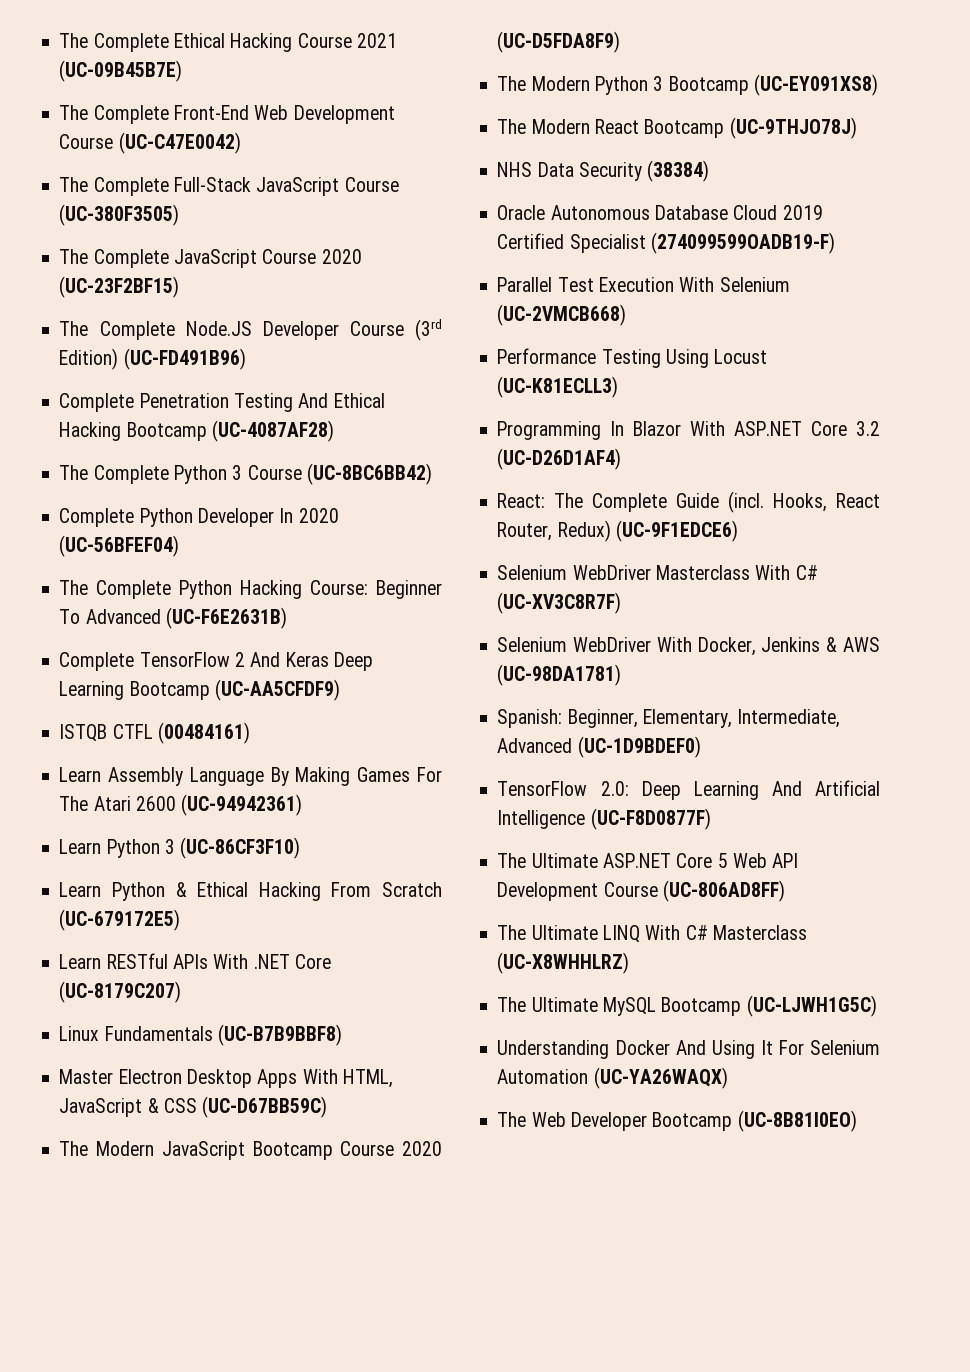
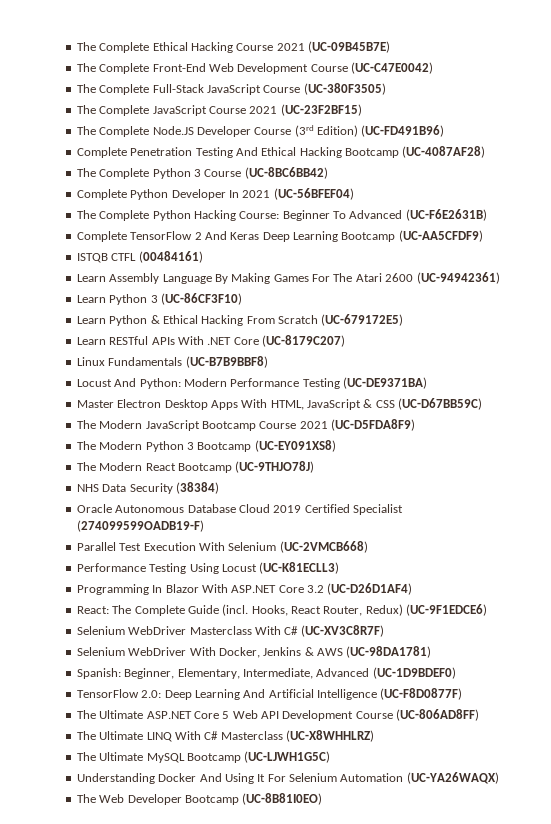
- The Complete JavaScript Course 2020 (UC-23F2BF15)
+ The Complete JavaScript Course 2021 (UC-23F2BF15)
- Complete Python Developer In 2020 (UC-56BFEF04)
+ Complete Python Developer In 2021 (UC-56BFEF04)
+ Locust And Python: Modern Performance Testing (UC-DE9371BA)
- The Modern JavaScript Bootcamp Course 2020 (UC-D5FDA8F9)
+ The Modern JavaScript Bootcamp Course 2021 (UC-D5FDA8F9)

